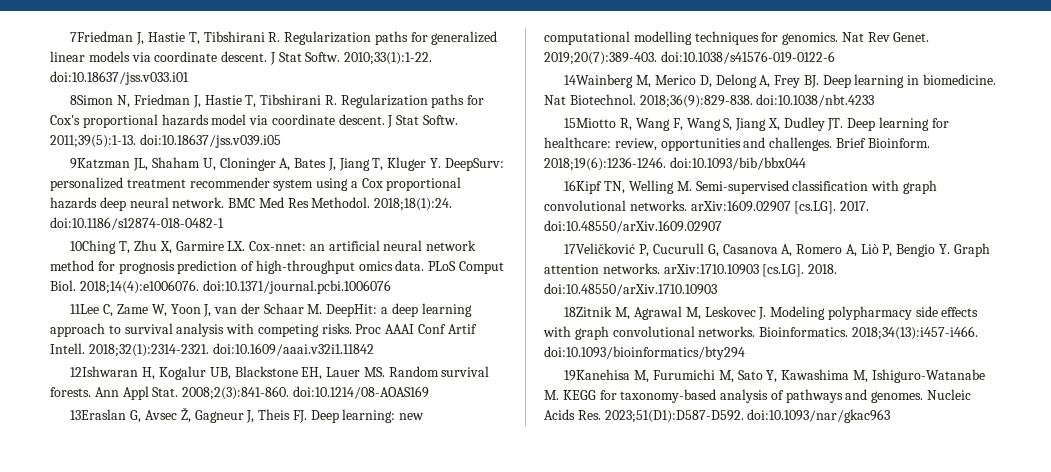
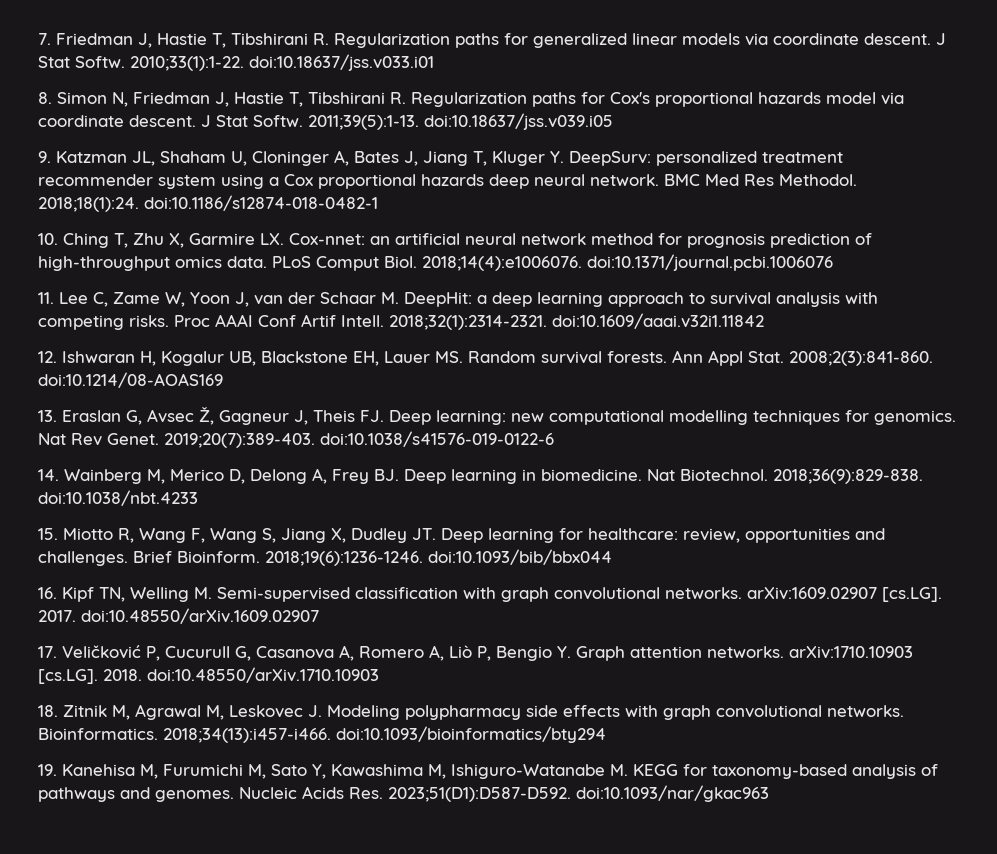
- 7Friedman J, Hastie T, Tibshirani R. Regularization paths for generalized linear models via coordinate descent.
+ 7. Friedman J, Hastie T, Tibshirani R. Regularization paths for generalized linear models via coordinate descent.
- 8Simon N, Friedman J, Hastie T, Tibshirani R. Regularization paths for Cox's proportional hazards model via coordinate descent.
+ 8. Simon N, Friedman J, Hastie T, Tibshirani R. Regularization paths for Cox's proportional hazards model via coordinate descent.
- 9Katzman JL, Shaham U, Cloninger A, Bates J, Jiang T, Kluger Y. DeepSurv: personalized treatment recommender system using a Cox proportional hazards deep neural network.
+ 9. Katzman JL, Shaham U, Cloninger A, Bates J, Jiang T, Kluger Y. DeepSurv: personalized treatment recommender system using a Cox proportional hazards deep neural network.
- 10Ching T, Zhu X, Garmire LX. Cox-nnet: an artificial neural network method for prognosis prediction of high-throughput omics data.
+ 10. Ching T, Zhu X, Garmire LX. Cox-nnet: an artificial neural network method for prognosis prediction of high-throughput omics data.
- 11Lee C, Zame W, Yoon J, van der Schaar M. DeepHit: a deep learning approach to survival analysis with competing risks.
+ 11. Lee C, Zame W, Yoon J, van der Schaar M. DeepHit: a deep learning approach to survival analysis with competing risks.
- 12Ishwaran H, Kogalur UB, Blackstone EH, Lauer MS. Random survival forests.
+ 12. Ishwaran H, Kogalur UB, Blackstone EH, Lauer MS. Random survival forests.
- 13Eraslan G, Avsec Ž, Gagneur J, Theis FJ. Deep learning: new computational modelling techniques for genomics.
+ 13. Eraslan G, Avsec Ž, Gagneur J, Theis FJ. Deep learning: new computational modelling techniques for genomics.
- 14Wainberg M, Merico D, Delong A, Frey BJ. Deep learning in biomedicine.
+ 14. Wainberg M, Merico D, Delong A, Frey BJ. Deep learning in biomedicine.
- 15Miotto R, Wang F, Wang S, Jiang X, Dudley JT. Deep learning for healthcare: review, opportunities and challenges.
+ 15. Miotto R, Wang F, Wang S, Jiang X, Dudley JT. Deep learning for healthcare: review, opportunities and challenges.
- 16Kipf TN, Welling M. Semi-supervised classification with graph convolutional networks. arXiv:1609.02907 [cs.LG]. 2017. doi:10.48550/arXiv.1609.02907
+ 16. Kipf TN, Welling M. Semi-supervised classification with graph convolutional networks. arXiv:1609.02907 [cs.LG]. 2017. doi:10.48550/arXiv.1609.02907
- 17Veličković P, Cucurull G, Casanova A, Romero A, Liò P, Bengio Y. Graph attention networks. arXiv:1710.10903 [cs.LG]. 2018. doi:10.48550/arXiv.1710.10903
+ 17. Veličković P, Cucurull G, Casanova A, Romero A, Liò P, Bengio Y. Graph attention networks. arXiv:1710.10903 [cs.LG]. 2018. doi:10.48550/arXiv.1710.10903
- 18Zitnik M, Agrawal M, Leskovec J. Modeling polypharmacy side effects with graph convolutional networks.
+ 18. Zitnik M, Agrawal M, Leskovec J. Modeling polypharmacy side effects with graph convolutional networks.
- 19Kanehisa M, Furumichi M, Sato Y, Kawashima M, Ishiguro-Watanabe M. KEGG for taxonomy-based analysis of pathways and genomes.
+ 19. Kanehisa M, Furumichi M, Sato Y, Kawashima M, Ishiguro-Watanabe M. KEGG for taxonomy-based analysis of pathways and genomes.

